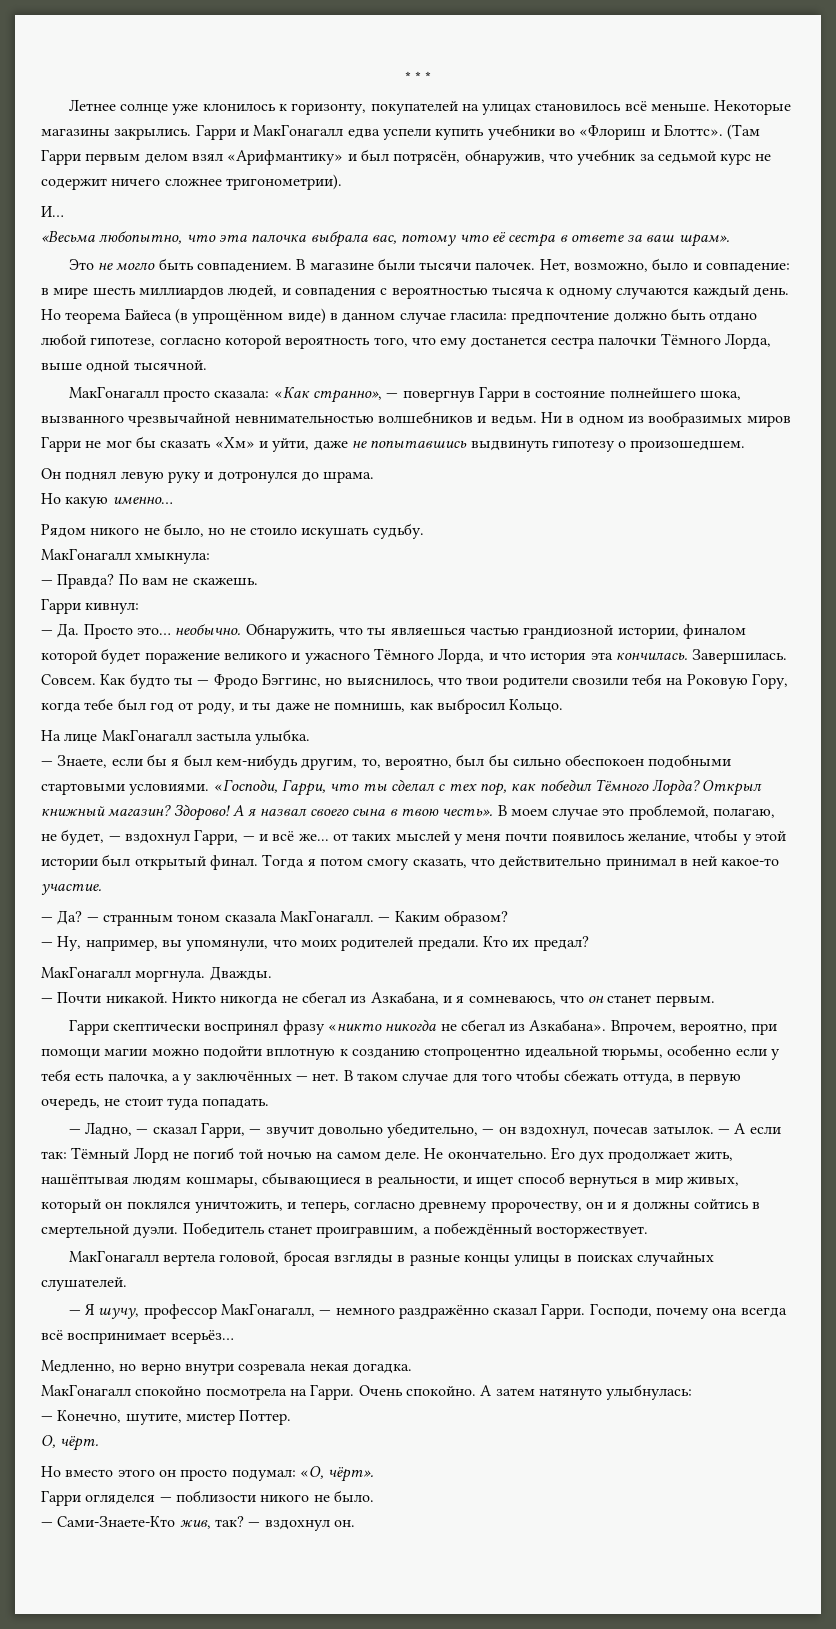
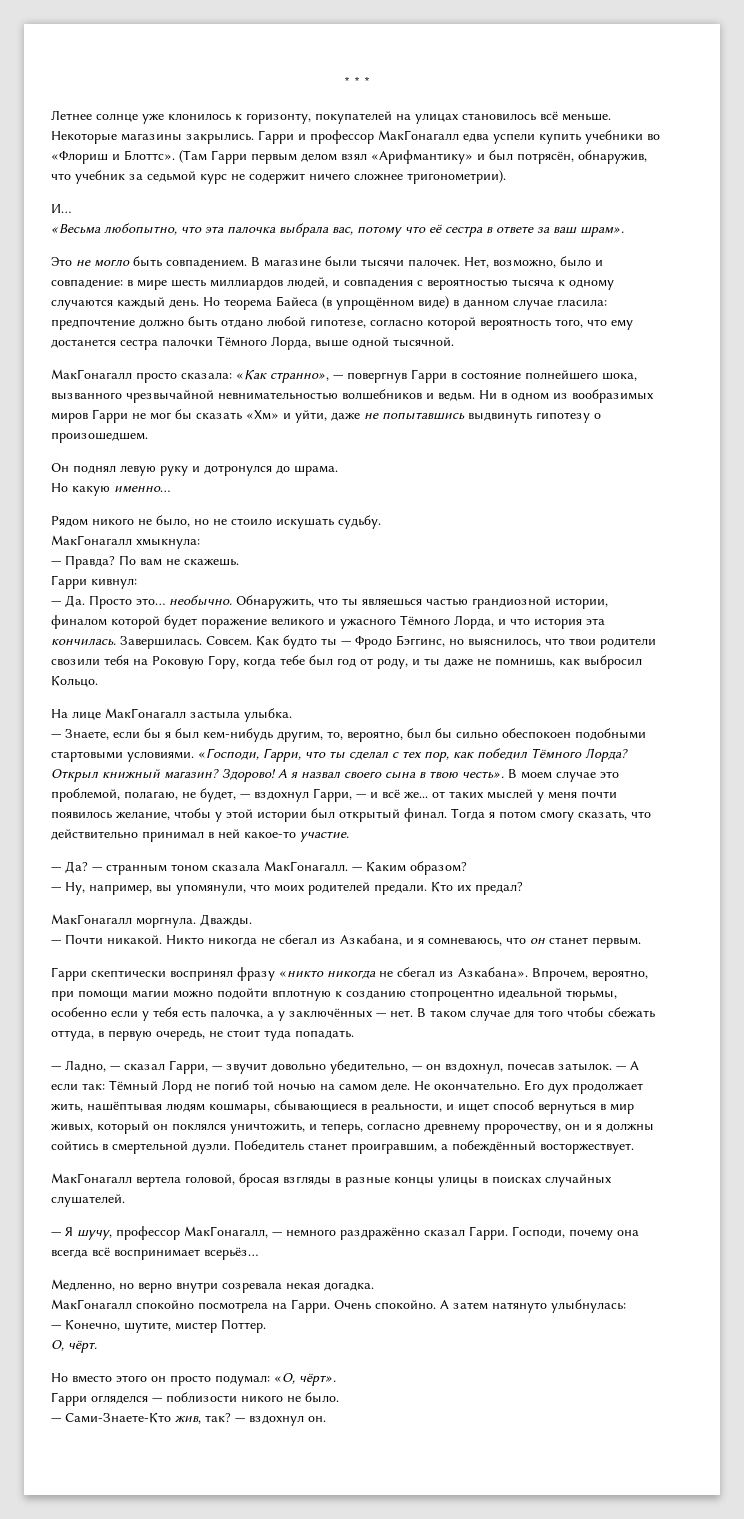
- Гарри и МакГонагалл едва успели купить учебники во «Флориш и Блоттс».
+ Гарри и профессор МакГонагалл едва успели купить учебники во «Флориш и Блоттс».

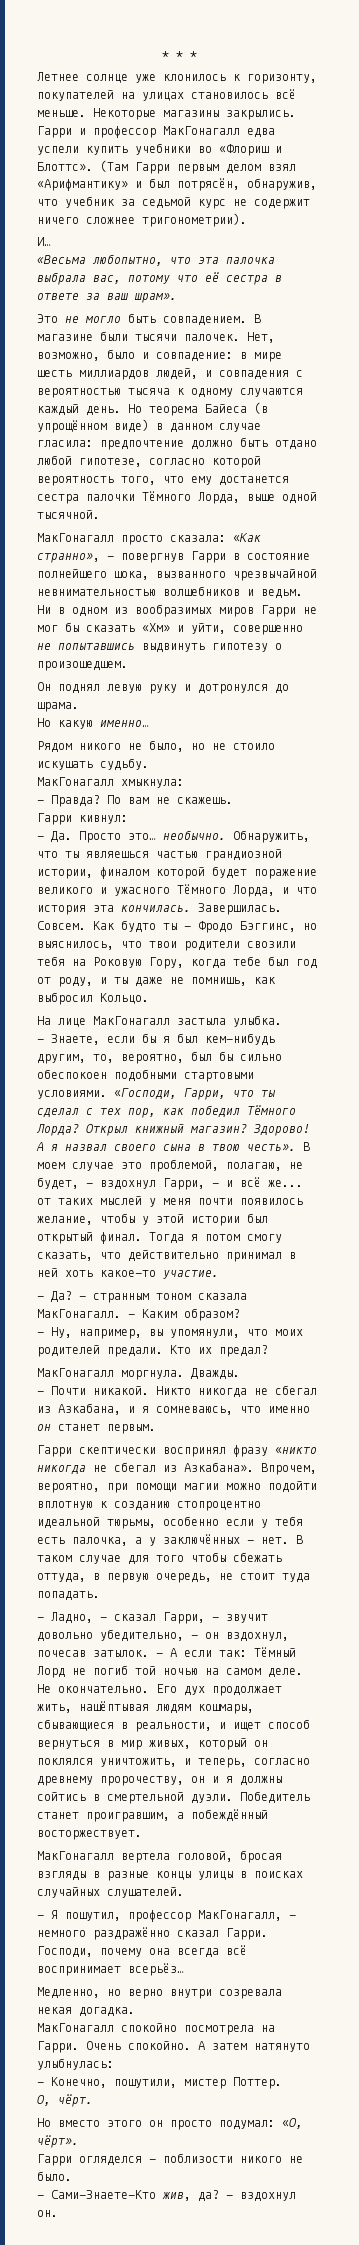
- Ни в одном из вообразимых миров Гарри не мог бы сказать «Хм» и уйти, даже не попытавшись выдвинуть гипотезу о произошедшем.
+ Ни в одном из вообразимых миров Гарри не мог бы сказать «Хм» и уйти, совершенно не попытавшись выдвинуть гипотезу о произошедшем.
- Тогда я потом смогу сказать, что действительно принимал в ней какое-то участие.
+ Тогда я потом смогу сказать, что действительно принимал в ней хоть какое-то участие.
- Никто никогда не сбегал из Азкабана, и я сомневаюсь, что он станет первым.
+ Никто никогда не сбегал из Азкабана, и я сомневаюсь, что именно он станет первым.
- — Я шучу, профессор МакГонагалл, — немного раздражённо сказал Гарри.
+ — Я пошутил, профессор МакГонагалл, — немного раздражённо сказал Гарри.
- — Конечно, шутите, мистер Поттер.
+ — Конечно, пошутили, мистер Поттер.
- — Сами-Знаете-Кто жив, так?
+ — Сами-Знаете-Кто жив, да?

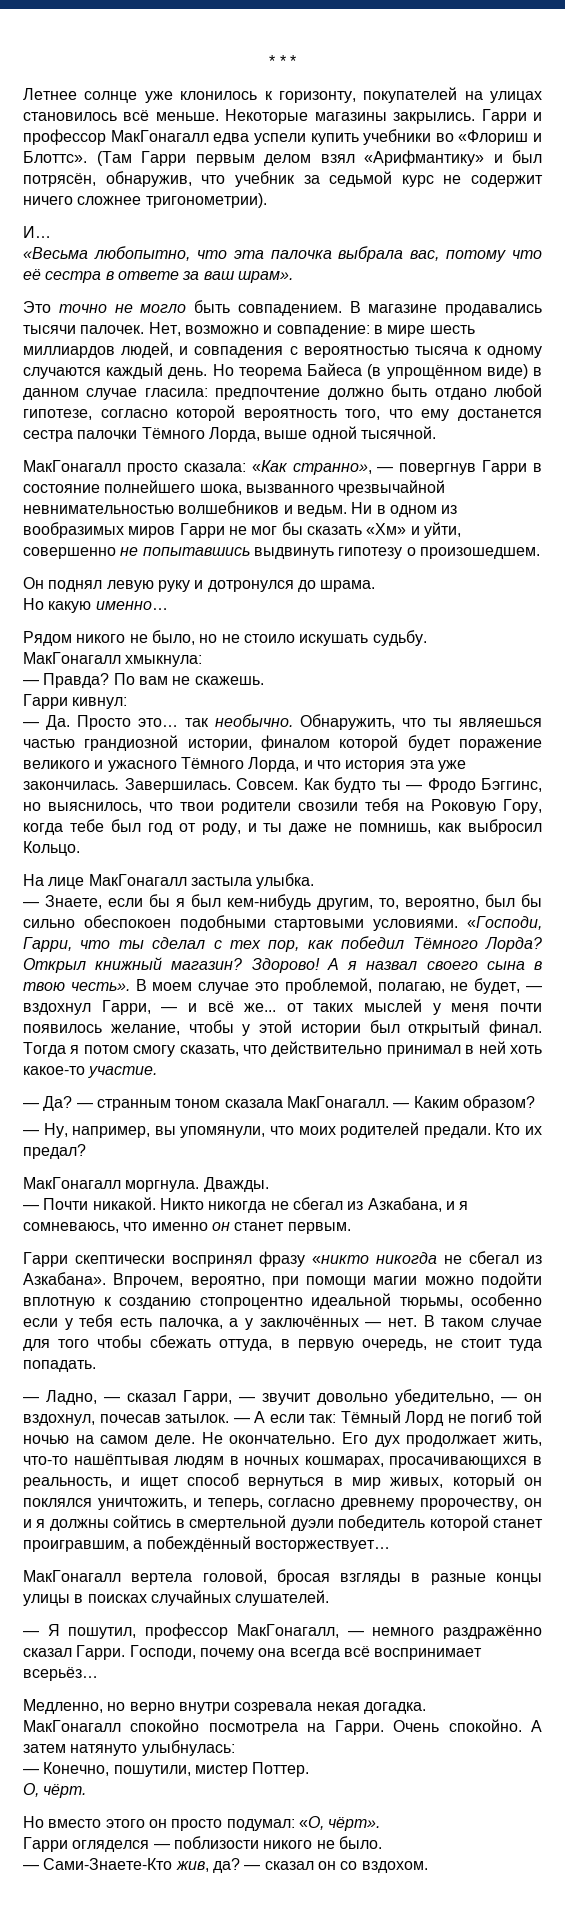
- Это не могло быть совпадением.
+ Это точно не могло быть совпадением.
- В магазине были тысячи палочек.
+ В магазине продавались тысячи палочек.
- Нет, возможно, было и совпадение: в мире шесть миллиардов людей, и совпадения с вероятностью тысяча к одному случаются каждый день.
+ Нет, возможно и совпадение: в мире шесть миллиардов людей, и совпадения с вероятностью тысяча к одному случаются каждый день.
- — Да. Просто это… необычно.
+ — Да. Просто это… так необычно.
- Обнаружить, что ты являешься частью грандиозной истории, финалом которой будет поражение великого и ужасного Тёмного Лорда, и что история эта кончилась.
+ Обнаружить, что ты являешься частью грандиозной истории, финалом которой будет поражение великого и ужасного Тёмного Лорда, и что история эта уже закончилась.
- Его дух продолжает жить, нашёптывая людям кошмары, сбывающиеся в реальности, и ищет способ вернуться в мир живых, который он поклялся уничтожить, и теперь, согласно древнему пророчеству, он и я должны сойтись в смертельной дуэли. Победитель станет проигравшим, а побеждённый восторжествует.
+ Его дух продолжает жить, что-то нашёптывая людям в ночных кошмарах, просачивающихся в реальность, и ищет способ вернуться в мир живых, который он поклялся уничтожить, и теперь, согласно древнему пророчеству, он и я должны сойтись в смертельной дуэли победитель которой станет проигравшим, а побеждённый восторжествует…
- — вздохнул он.
+ — сказал он со вздохом.

